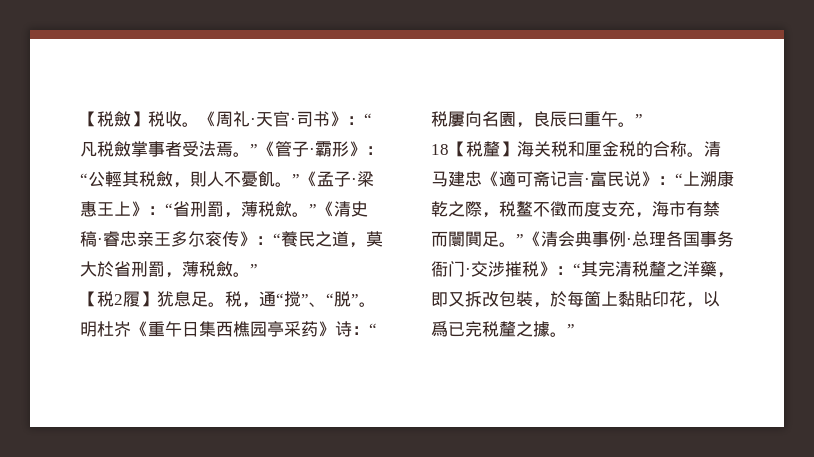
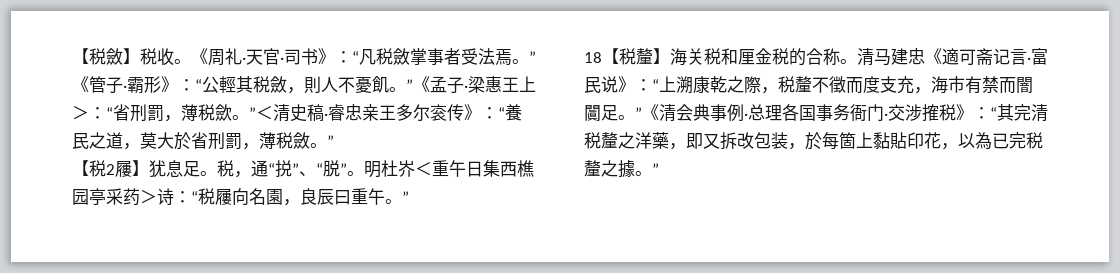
- 《周礼·天官·司书》：“凡税斂掌事者受法焉。”《管子·霸形》：“公輕其税斂，則人不憂飢。”《孟子·梁惠王上》：“省刑罰，薄税歛。”《清史稿·睿忠亲王多尔衮传》：“養民之道，莫大於省刑罰，薄税斂。”
+ 《周礼·天官·司书》：“凡税斂掌事者受法焉。”《管子·霸形》：“公輕其税斂，則人不憂飢。”《孟子·梁惠王上＞：“省刑罰，薄税歛。”＜清史稿·睿忠亲王多尔衮传》：“養民之道，莫大於省刑罰，薄税斂。”
- 【税2履】犹息足。
+ 【税2屨】犹息足。
- 税，通“搅”、“脱”。
+ 税，通“捝”、“脱”。
- 明杜岕《重午日集西樵园亭采药》诗：“税屢向名園，良辰曰重午。”
+ 明杜岕＜重午日集西樵园亭采药＞诗：“税屨向名園，良辰曰重午。”
- 清马建忠《適可斋记言·富民说》：“上溯康乾之際，税鳌不徵而度支充，海市有禁而闤閴足。”《清会典事例·总理各国事务衙门·交涉摧税》：“其完清税釐之洋藥，即又拆改包裝，於每箇上黏貼印花，以爲已完税釐之據。”
+ 清马建忠《適可斋记言·富民说》：“上溯康乾之際，税釐不徵而度支充，海市有禁而闇闐足。”《清会典事例·总理各国事务衙门·交涉搉税》：“其完清税釐之洋藥，即又拆改包装，於每箇上黏貼印花，以為已完税釐之據。”

